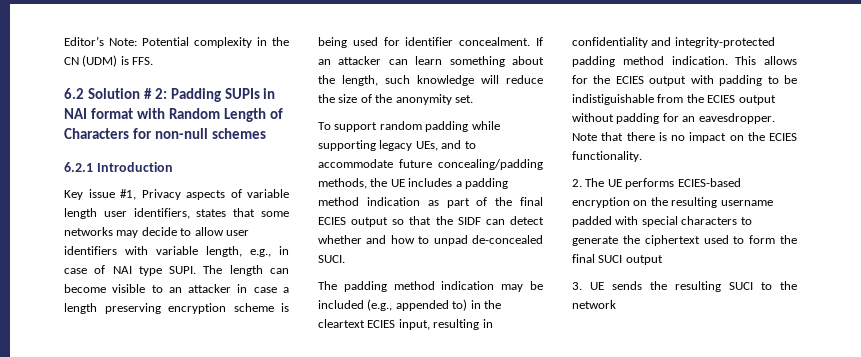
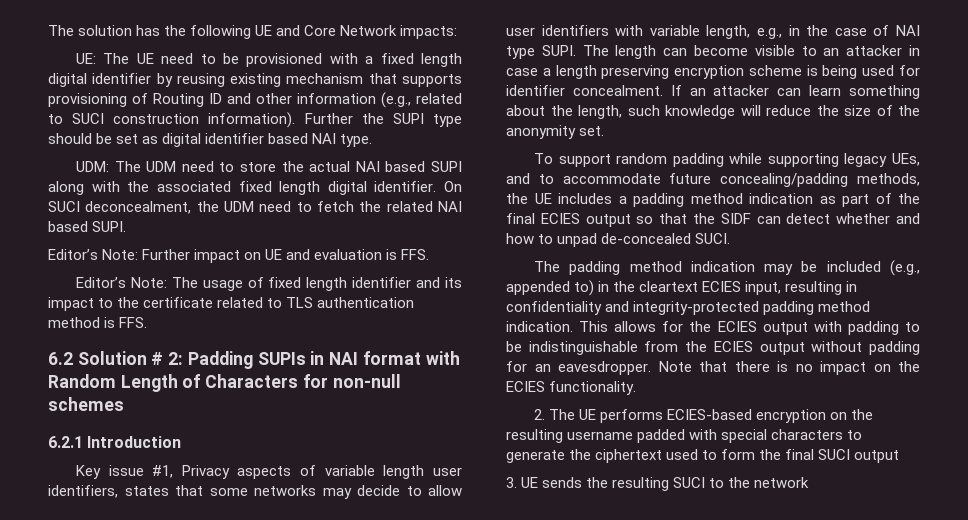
- Editor’s Note: Potential complexity in the CN (UDM) is FFS.
+ The solution has the following UE and Core Network impacts:
+ UE: The UE need to be provisioned with a fixed length digital identifier by reusing existing mechanism that supports provisioning of Routing ID and other information (e.g., related to SUCI construction information). Further the SUPI type should be set as digital identifier based NAI type.
+ UDM: The UDM need to store the actual NAI based SUPI along with the associated fixed length digital identifier. On SUCI deconcealment, the UDM need to fetch the related NAI based SUPI.
+ Editor’s Note: Further impact on UE and evaluation is FFS.
+ Editor’s Note: The usage of fixed length identifier and its impact to the certificate related to TLS authentication method is FFS.
- Key issue #1, Privacy aspects of variable length user identifiers, states that some networks may decide to allow user identifiers with variable length, e.g., in case of NAI type SUPI.
+ Key issue #1, Privacy aspects of variable length user identifiers, states that some networks may decide to allow user identifiers with variable length, e.g., in the case of NAI type SUPI.
- This allows for the ECIES output with padding to be indistiguishable from the ECIES output without padding for an eavesdropper.
+ This allows for the ECIES output with padding to be indistinguishable from the ECIES output without padding for an eavesdropper.

